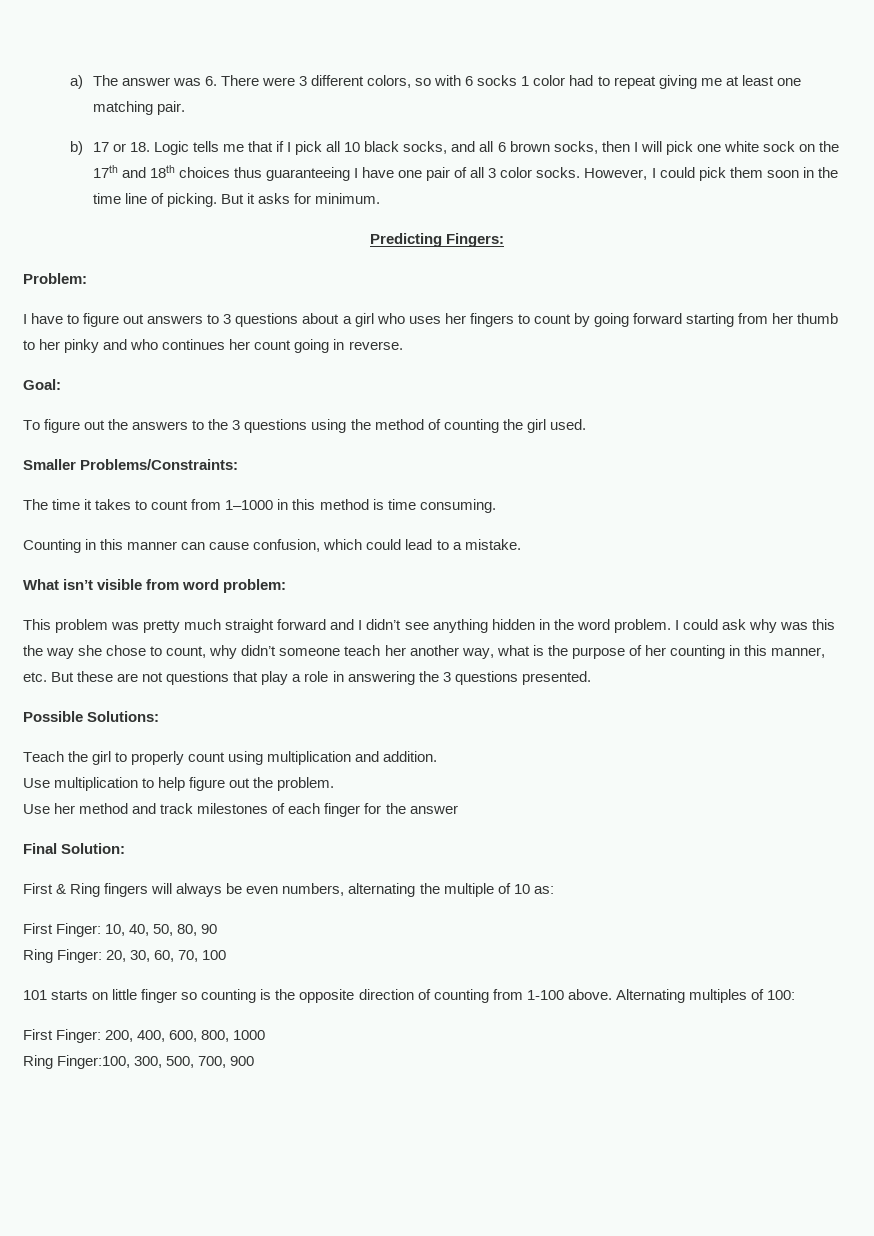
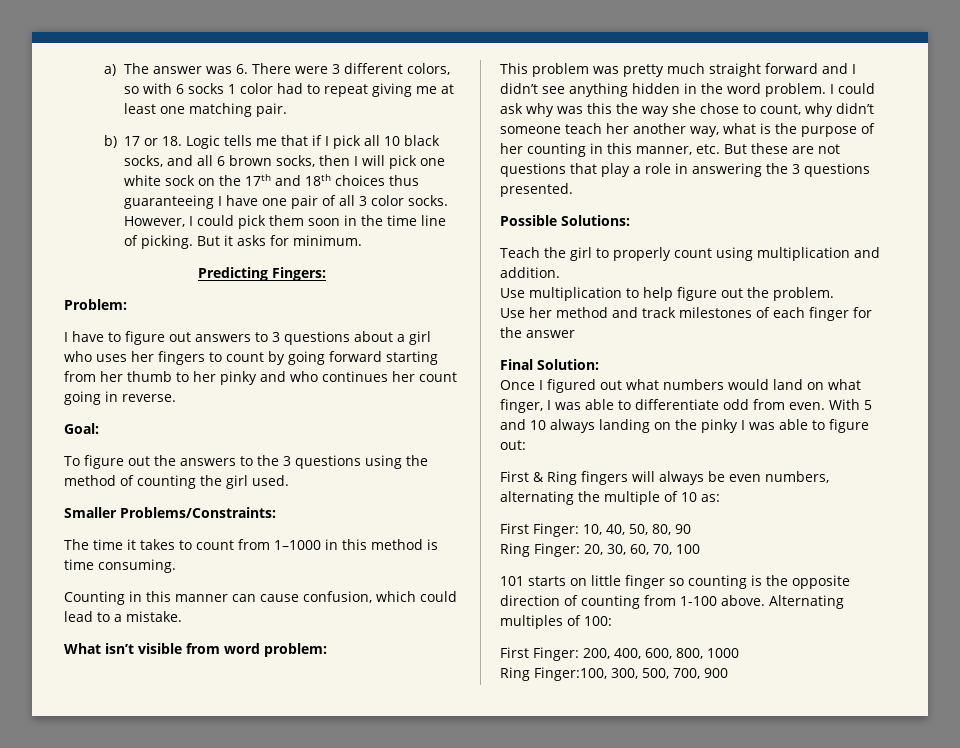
+ Once I figured out what numbers would land on what finger, I was able to differentiate odd from even. With 5 and 10 always landing on the pinky I was able to figure out:

